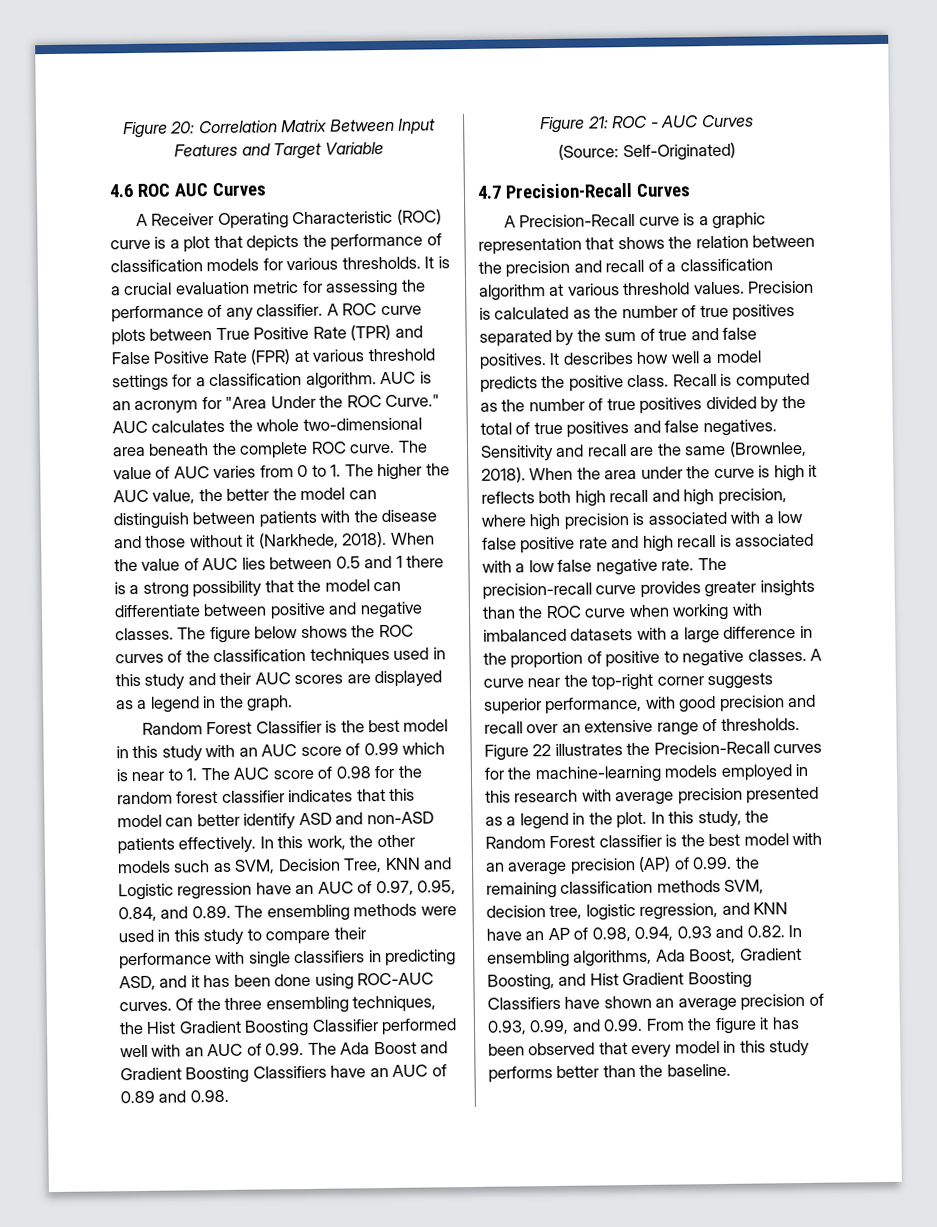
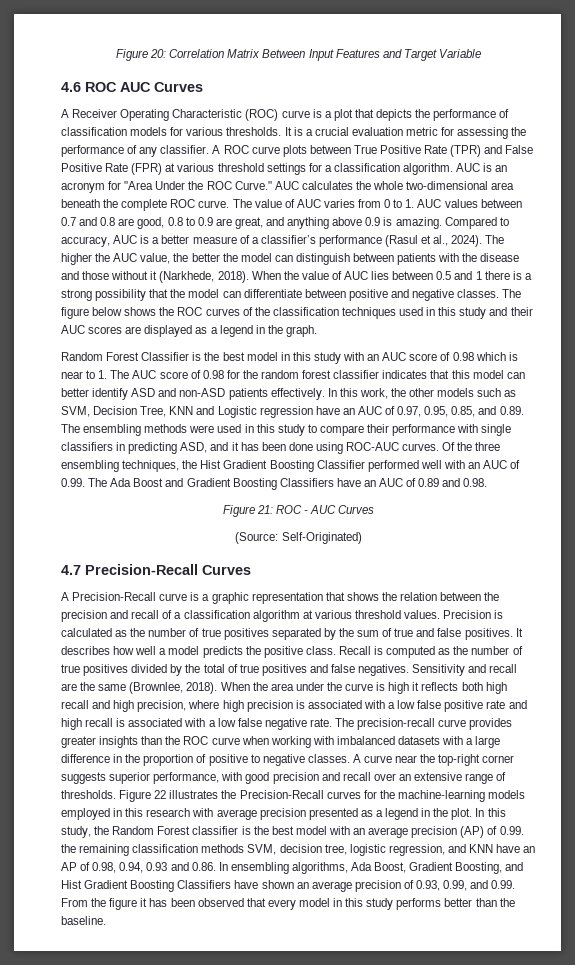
- The value of AUC varies from 0 to 1. The higher the AUC value, the better the model can distinguish between patients with the disease and those without it (Narkhede, 2018).
+ The value of AUC varies from 0 to 1. AUC values between 0.7 and 0.8 are good, 0.8 to 0.9 are great, and anything above 0.9 is amazing. Compared to accuracy, AUC is a better measure of a classifier’s performance (Rasul et al., 2024). The higher the AUC value, the better the model can distinguish between patients with the disease and those without it (Narkhede, 2018).
- Random Forest Classifier is the best model in this study with an AUC score of 0.99 which is near to 1. The AUC score of 0.98 for the random forest classifier indicates that this model can better identify ASD and non-ASD patients effectively.
+ Random Forest Classifier is the best model in this study with an AUC score of 0.98 which is near to 1. The AUC score of 0.98 for the random forest classifier indicates that this model can better identify ASD and non-ASD patients effectively.
- In this work, the other models such as SVM, Decision Tree, KNN and Logistic regression have an AUC of 0.97, 0.95, 0.84, and 0.89. The ensembling methods were used in this study to compare their performance with single classifiers in predicting ASD, and it has been done using ROC-AUC curves.
+ In this work, the other models such as SVM, Decision Tree, KNN and Logistic regression have an AUC of 0.97, 0.95, 0.85, and 0.89. The ensembling methods were used in this study to compare their performance with single classifiers in predicting ASD, and it has been done using ROC-AUC curves.
- In this study, the Random Forest classifier is the best model with an average precision (AP) of 0.99. the remaining classification methods SVM, decision tree, logistic regression, and KNN have an AP of 0.98, 0.94, 0.93 and 0.82. In ensembling algorithms, Ada Boost, Gradient Boosting, and Hist Gradient Boosting Classifiers have shown an average precision of 0.93, 0.99, and 0.99. From the figure it has been observed that every model in this study performs better than the baseline.
+ In this study, the Random Forest classifier is the best model with an average precision (AP) of 0.99. the remaining classification methods SVM, decision tree, logistic regression, and KNN have an AP of 0.98, 0.94, 0.93 and 0.86. In ensembling algorithms, Ada Boost, Gradient Boosting, and Hist Gradient Boosting Classifiers have shown an average precision of 0.93, 0.99, and 0.99. From the figure it has been observed that every model in this study performs better than the baseline.

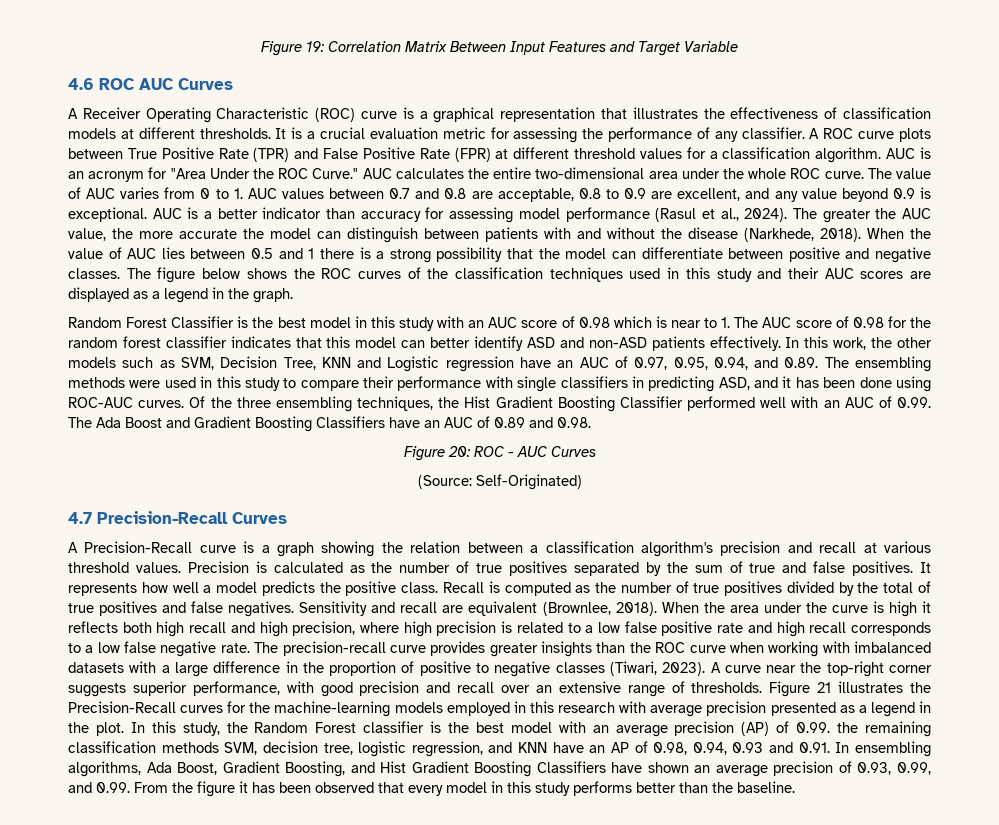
- Figure 20: Correlation Matrix Between Input Features and Target Variable
+ Figure 19: Correlation Matrix Between Input Features and Target Variable
- A Receiver Operating Characteristic (ROC) curve is a plot that depicts the performance of classification models for various thresholds.
+ A Receiver Operating Characteristic (ROC) curve is a graphical representation that illustrates the effectiveness of classification models at different thresholds.
- A ROC curve plots between True Positive Rate (TPR) and False Positive Rate (FPR) at various threshold settings for a classification algorithm.
+ A ROC curve plots between True Positive Rate (TPR) and False Positive Rate (FPR) at different threshold values for a classification algorithm.
- AUC calculates the whole two-dimensional area beneath the complete ROC curve.
+ AUC calculates the entire two-dimensional area under the whole ROC curve.
- The value of AUC varies from 0 to 1. AUC values between 0.7 and 0.8 are good, 0.8 to 0.9 are great, and anything above 0.9 is amazing. Compared to accuracy, AUC is a better measure of a classifier’s performance (Rasul et al., 2024).
+ The value of AUC varies from 0 to 1. AUC values between 0.7 and 0.8 are acceptable, 0.8 to 0.9 are excellent, and any value beyond 0.9 is exceptional. AUC is a better indicator than accuracy for assessing model performance (Rasul et al., 2024).
- The higher the AUC value, the better the model can distinguish between patients with the disease and those without it (Narkhede, 2018).
+ The greater the AUC value, the more accurate the model can distinguish between patients with and without the disease (Narkhede, 2018).
- In this work, the other models such as SVM, Decision Tree, KNN and Logistic regression have an AUC of 0.97, 0.95, 0.85, and 0.89. The ensembling methods were used in this study to compare their performance with single classifiers in predicting ASD, and it has been done using ROC-AUC curves.
+ In this work, the other models such as SVM, Decision Tree, KNN and Logistic regression have an AUC of 0.97, 0.95, 0.94, and 0.89. The ensembling methods were used in this study to compare their performance with single classifiers in predicting ASD, and it has been done using ROC-AUC curves.
- Figure 21: ROC - AUC Curves
+ Figure 20: ROC - AUC Curves
- A Precision-Recall curve is a graphic representation that shows the relation between the precision and recall of a classification algorithm at various threshold values.
+ A Precision-Recall curve is a graph showing the relation between a classification algorithm's precision and recall at various threshold values.
- It describes how well a model predicts the positive class.
+ It represents how well a model predicts the positive class.
- Sensitivity and recall are the same (Brownlee, 2018).
+ Sensitivity and recall are equivalent (Brownlee, 2018).
- When the area under the curve is high it reflects both high recall and high precision, where high precision is associated with a low false positive rate and high recall is associated with a low false negative rate.
+ When the area under the curve is high it reflects both high recall and high precision, where high precision is related to a low false positive rate and high recall corresponds to a low false negative rate.
- The precision-recall curve provides greater insights than the ROC curve when working with imbalanced datasets with a large difference in the proportion of positive to negative classes.
+ The precision-recall curve provides greater insights than the ROC curve when working with imbalanced datasets with a large difference in the proportion of positive to negative classes (Tiwari, 2023).
- Figure 22 illustrates the Precision-Recall curves for the machine-learning models employed in this research with average precision presented as a legend in the plot.
+ Figure 21 illustrates the Precision-Recall curves for the machine-learning models employed in this research with average precision presented as a legend in the plot.
- In this study, the Random Forest classifier is the best model with an average precision (AP) of 0.99. the remaining classification methods SVM, decision tree, logistic regression, and KNN have an AP of 0.98, 0.94, 0.93 and 0.86. In ensembling algorithms, Ada Boost, Gradient Boosting, and Hist Gradient Boosting Classifiers have shown an average precision of 0.93, 0.99, and 0.99. From the figure it has been observed that every model in this study performs better than the baseline.
+ In this study, the Random Forest classifier is the best model with an average precision (AP) of 0.99. the remaining classification methods SVM, decision tree, logistic regression, and KNN have an AP of 0.98, 0.94, 0.93 and 0.91. In ensembling algorithms, Ada Boost, Gradient Boosting, and Hist Gradient Boosting Classifiers have shown an average precision of 0.93, 0.99, and 0.99. From the figure it has been observed that every model in this study performs better than the baseline.

